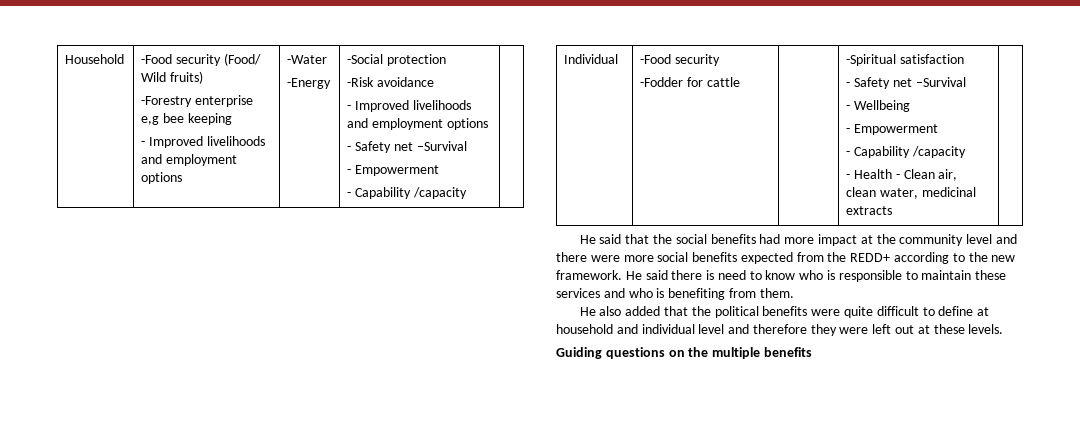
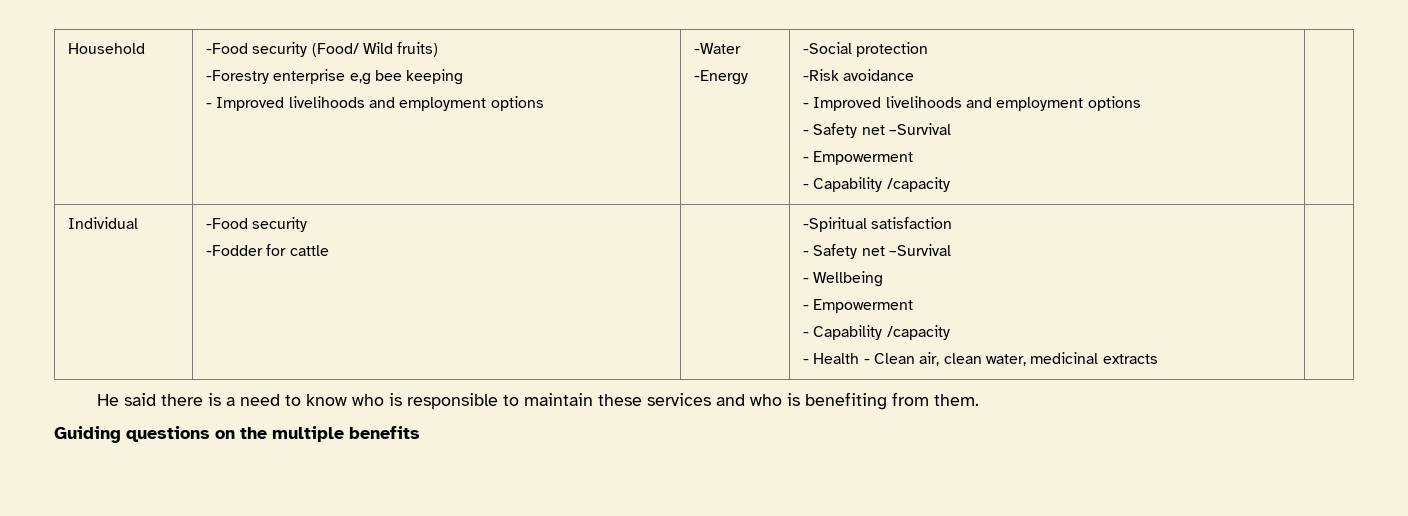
- He said that the social benefits had more impact at the community level and there were more social benefits expected from the REDD+ according to the new framework. He said there is need to know who is responsible to maintain these services and who is benefiting from them.
+ He said there is a need to know who is responsible to maintain these services and who is benefiting from them.
- He also added that the political benefits were quite difficult to define at household and individual level and therefore they were left out at these levels.

